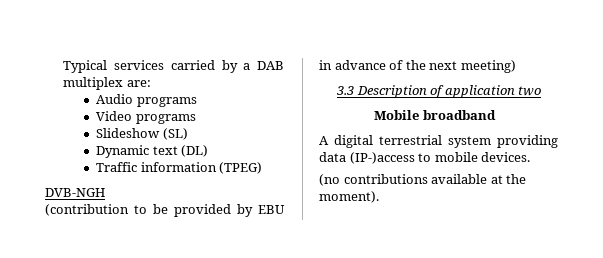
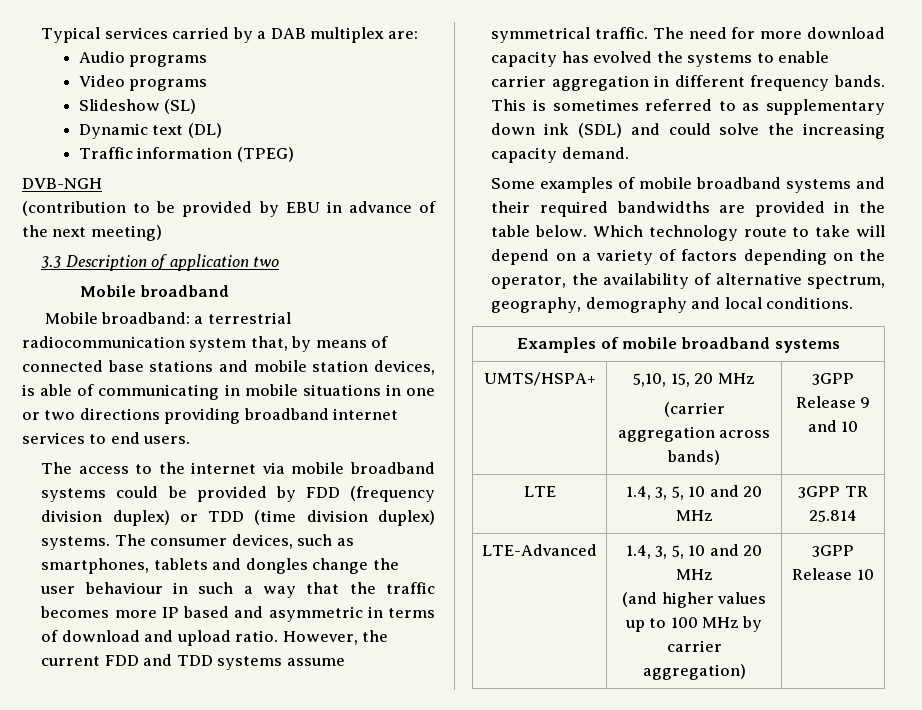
- A digital terrestrial system providing data (IP-)access to mobile devices.
- (no contributions available at the moment).
+ Mobile broadband: a terrestrial radiocommunication system that, by means of connected base stations and mobile station devices, is able of communicating in mobile situations in one or two directions providing broadband internet services to end users.
+ The access to the internet via mobile broadband systems could be provided by FDD (frequency division duplex) or TDD (time division duplex) systems. The consumer devices, such as smartphones, tablets and dongles change the user behaviour in such a way that the traffic becomes more IP based and asymmetric in terms of download and upload ratio. However, the current FDD and TDD systems assume symmetrical traffic. The need for more download capacity has evolved the systems to enable carrier aggregation in different frequency bands. This is sometimes referred to as supplementary down ink (SDL) and could solve the increasing capacity demand.
+ Some examples of mobile broadband systems and their required bandwidths are provided in the table below. Which technology route to take will depend on a variety of factors depending on the operator, the availability of alternative spectrum, geography, demography and local conditions.
+ Examples of mobile broadband systems
+ UMTS/HSPA+ | 5,10, 15, 20 MHz
+ (carrier aggregation across bands) | 3GPP Release 9 and 10
+ LTE | 1.4, 3, 5, 10 and 20 MHz | 3GPP TR 25.814
+ LTE-Advanced | 1.4, 3, 5, 10 and 20 MHz
+ (and higher values up to 100 MHz by carrier aggregation) | 3GPP Release 10

